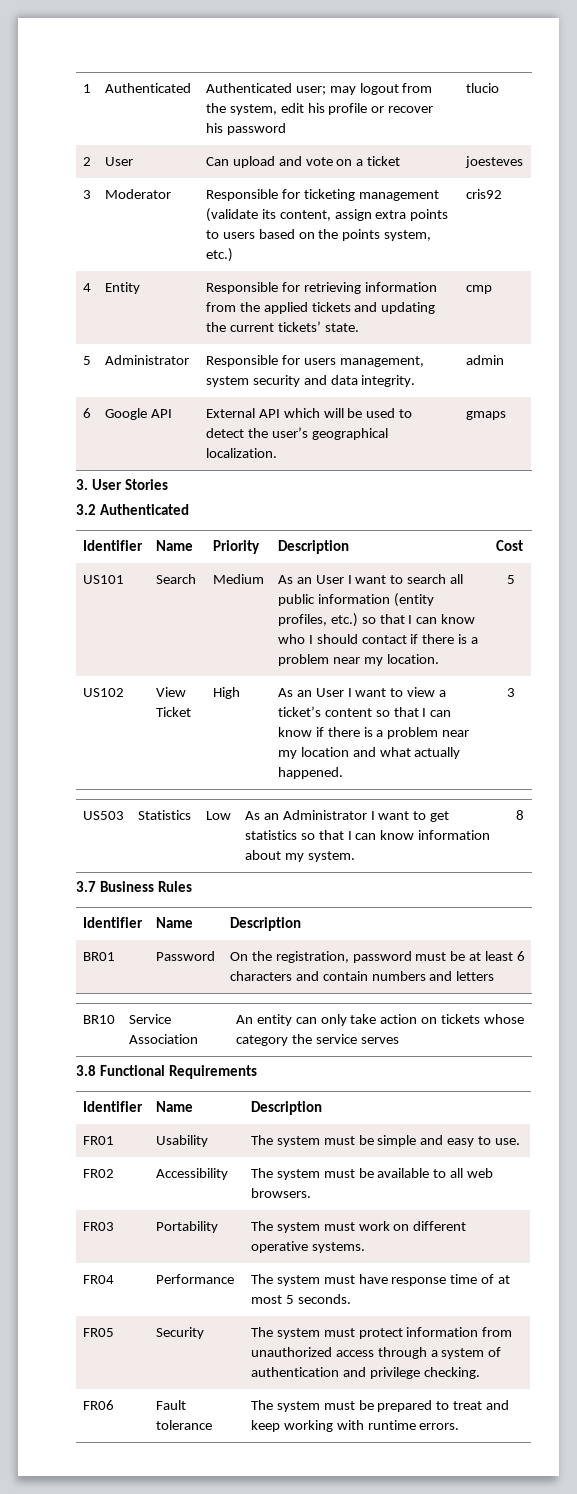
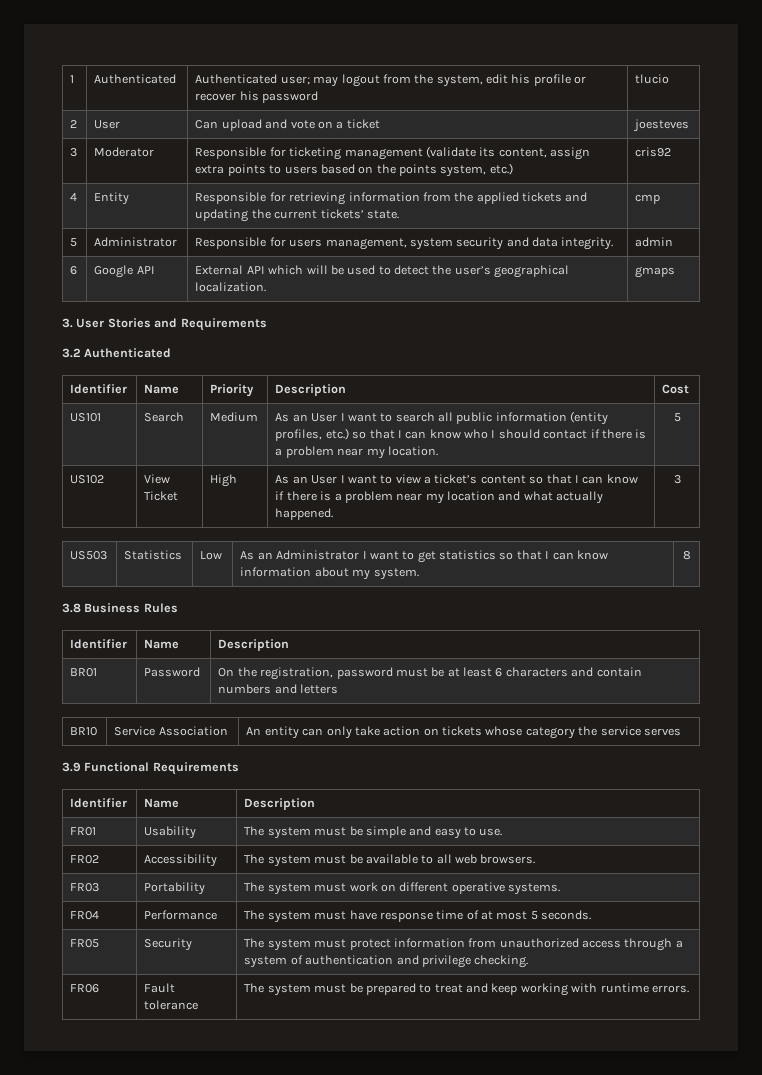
- 3. User Stories
+ 3. User Stories and Requirements
- 3.7 Business Rules
+ 3.8 Business Rules
- 3.8 Functional Requirements
+ 3.9 Functional Requirements

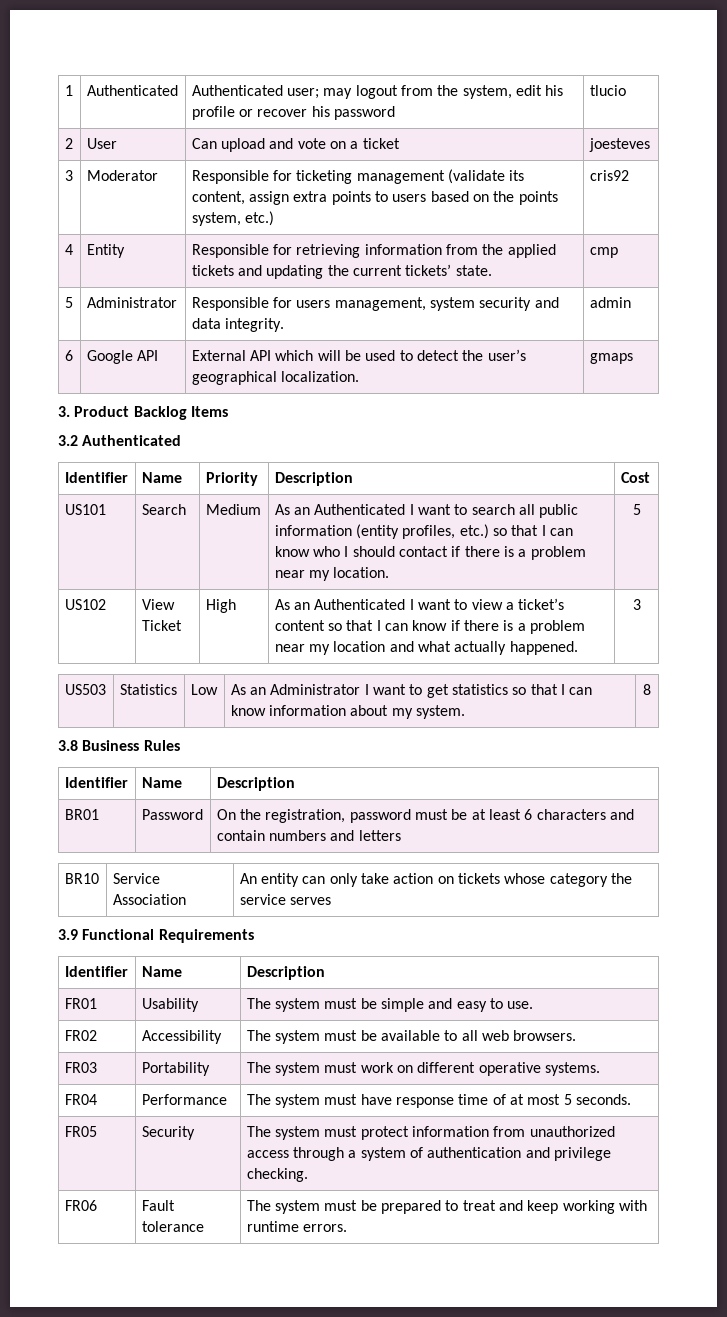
- 3. User Stories and Requirements
+ 3. Product Backlog Items
- US101 | Search | Medium | As an User I want to search all public information (entity profiles, etc.) so that I can know who I should contact if there is a problem near my location. | 5
+ US101 | Search | Medium | As an Authenticated I want to search all public information (entity profiles, etc.) so that I can know who I should contact if there is a problem near my location. | 5
- US102 | View Ticket | High | As an User I want to view a ticket’s content so that I can know if there is a problem near my location and what actually happened. | 3
+ US102 | View Ticket | High | As an Authenticated I want to view a ticket’s content so that I can know if there is a problem near my location and what actually happened. | 3

